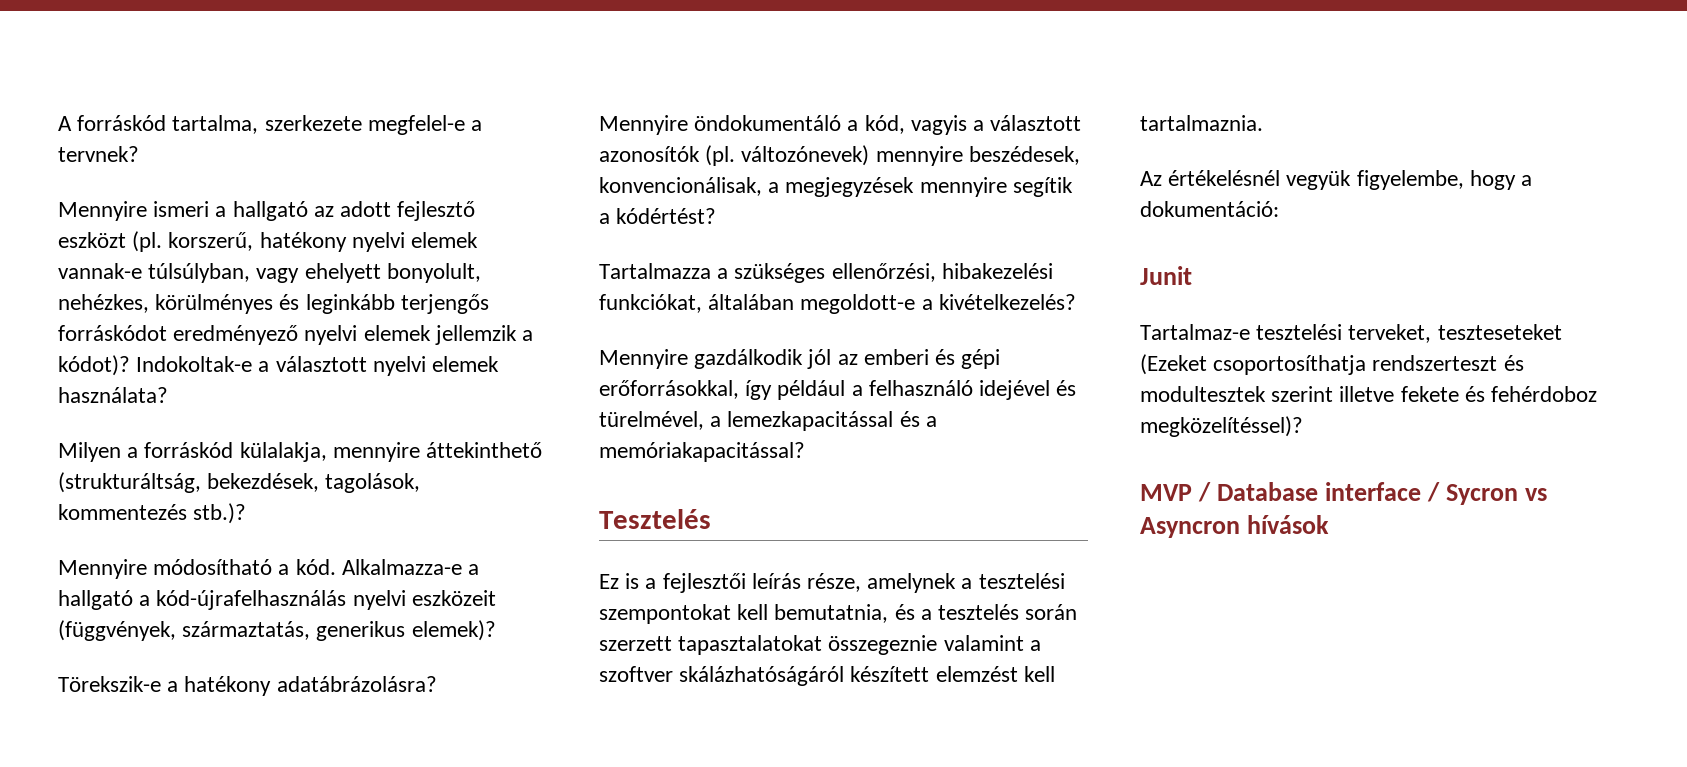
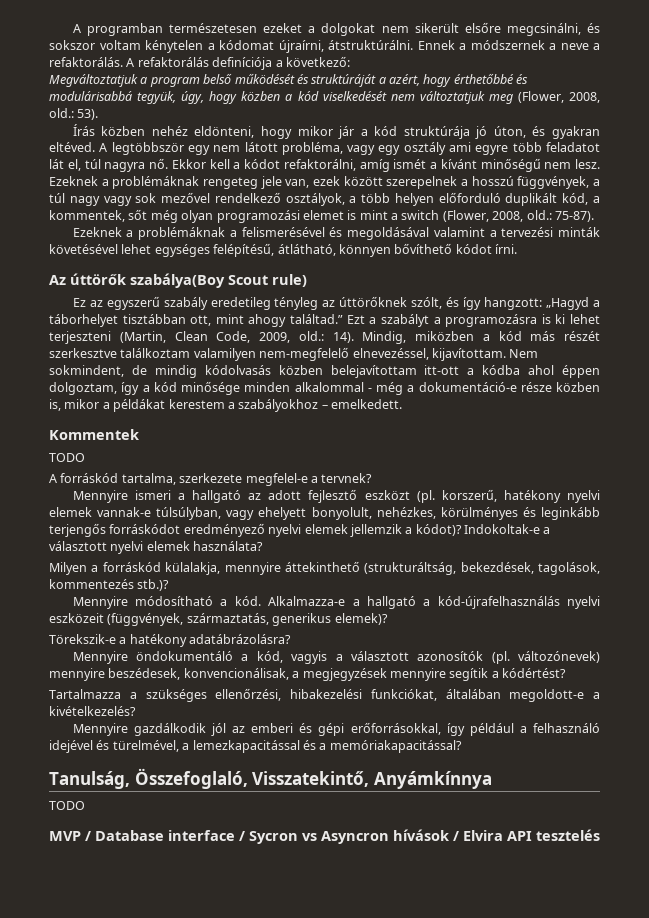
+ A programban természetesen ezeket a dolgokat nem sikerült elsőre megcsinálni, és sokszor voltam kénytelen a kódomat újraírni, átstruktúrálni. Ennek a módszernek a neve a refaktorálás. A refaktorálás definíciója a következő:
+ Megváltoztatjuk a program belső működését és struktúráját a azért, hogy érthetőbbé és modulárisabbá tegyük, úgy, hogy közben a kód viselkedését nem változtatjuk meg (Flower, 2008, old.: 53).
+ Írás közben nehéz eldönteni, hogy mikor jár a kód struktúrája jó úton, és gyakran eltéved. A legtöbbször egy nem látott probléma, vagy egy osztály ami egyre több feladatot lát el, túl nagyra nő. Ekkor kell a kódot refaktorálni, amíg ismét a kívánt minőségű nem lesz. Ezeknek a problémáknak rengeteg jele van, ezek között szerepelnek a hosszú függvények, a túl nagy vagy sok mezővel rendelkező osztályok, a több helyen előforduló duplikált kód, a kommentek, sőt még olyan programozási elemet is mint a switch (Flower, 2008, old.: 75-87).
+ Ezeknek a problémáknak a felismerésével és megoldásával valamint a tervezési minták követésével lehet egységes felépítésű, átlátható, könnyen bővíthető kódot írni.
+ Az úttörők szabálya(Boy Scout rule)
+ Ez az egyszerű szabály eredetileg tényleg az úttörőknek szólt, és így hangzott: „Hagyd a táborhelyet tisztábban ott, mint ahogy találtad.” Ezt a szabályt a programozásra is ki lehet terjeszteni (Martin, Clean Code, 2009, old.: 14). Mindig, miközben a kód más részét szerkesztve találkoztam valamilyen nem-megfelelő elnevezéssel, kijavítottam. Nem sokmindent, de mindig kódolvasás közben belejavítottam itt-ott a kódba ahol éppen dolgoztam, így a kód minősége minden alkalommal - még a dokumentáció-e része közben is, mikor a példákat kerestem a szabályokhoz – emelkedett.
+ Kommentek
+ TODO
- Tesztelés
- Ez is a fejlesztői leírás része, amelynek a tesztelési szempontokat kell bemutatnia, és a tesztelés során szerzett tapasztalatokat összegeznie valamint a szoftver skálázhatóságáról készített elemzést kell tartalmaznia.
- Az értékelésnél vegyük figyelembe, hogy a dokumentáció:
- Junit
- Tartalmaz-e tesztelési terveket, teszteseteket (Ezeket csoportosíthatja rendszerteszt és modultesztek szerint illetve fekete és fehérdoboz megközelítéssel)?
+ Tanulság, Összefoglaló, Visszatekintő, Anyámkínnya
+ TODO
- MVP / Database interface / Sycron vs Asyncron hívások
+ MVP / Database interface / Sycron vs Asyncron hívások / Elvira API tesztelés

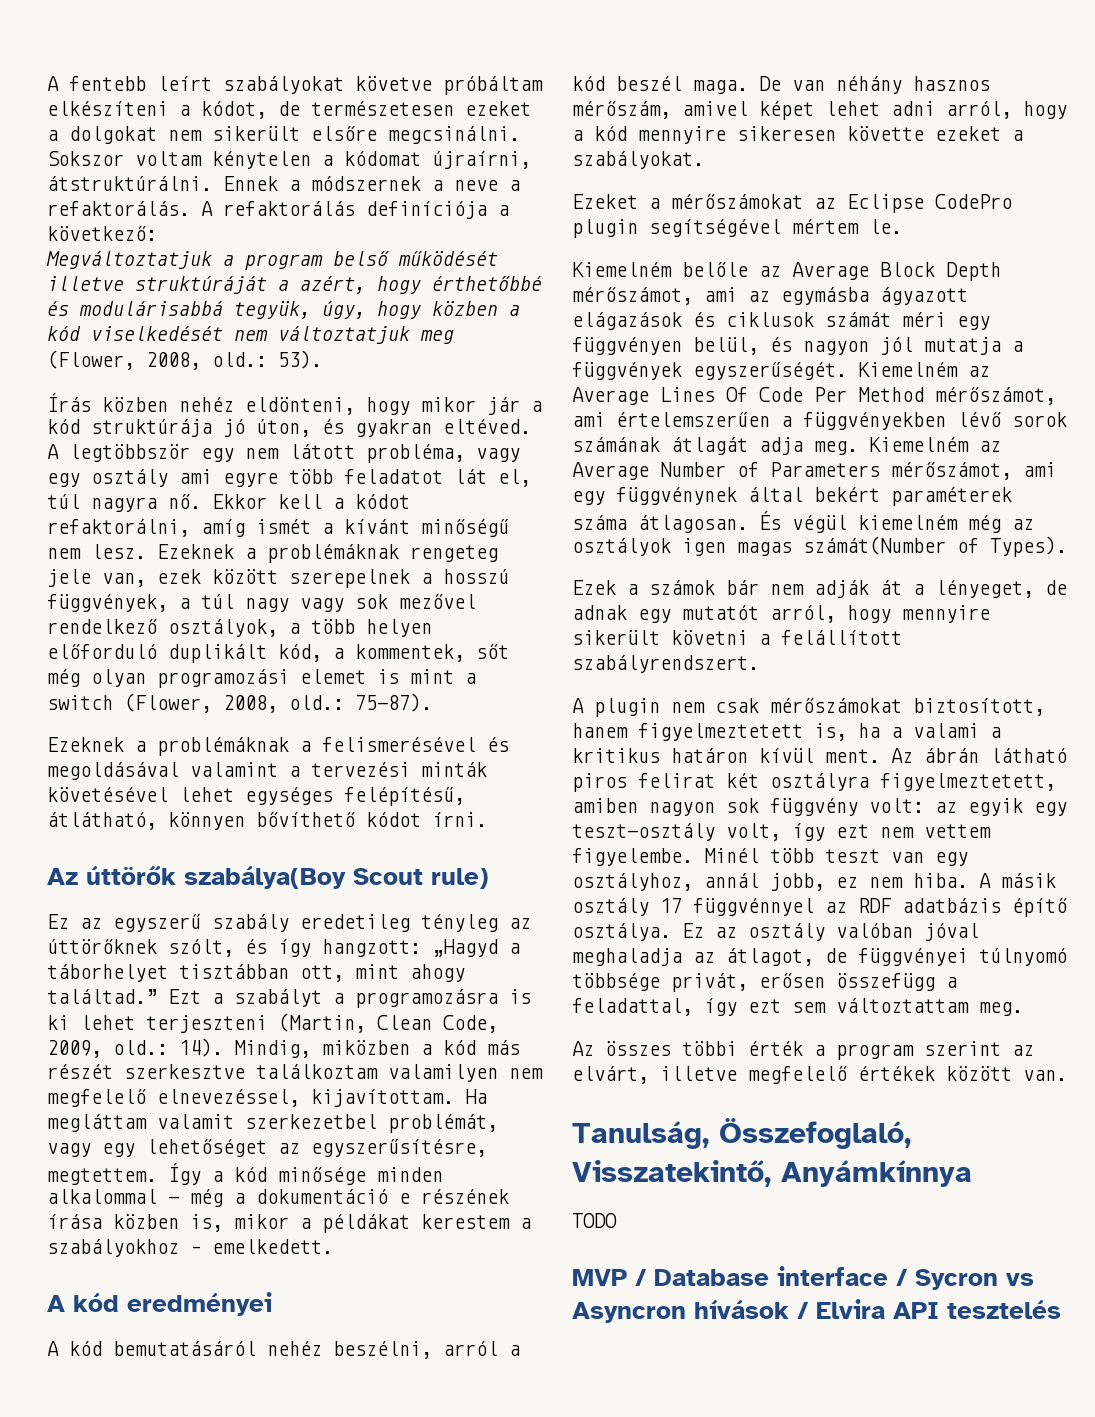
- A programban természetesen ezeket a dolgokat nem sikerült elsőre megcsinálni, és sokszor voltam kénytelen a kódomat újraírni, átstruktúrálni.
+ A fentebb leírt szabályokat követve próbáltam elkészíteni a kódot, de természetesen ezeket a dolgokat nem sikerült elsőre megcsinálni. Sokszor voltam kénytelen a kódomat újraírni, átstruktúrálni.
- Megváltoztatjuk a program belső működését és struktúráját a azért, hogy érthetőbbé és modulárisabbá tegyük, úgy, hogy közben a kód viselkedését nem változtatjuk meg (Flower, 2008, old.: 53).
+ Megváltoztatjuk a program belső működését illetve struktúráját a azért, hogy érthetőbbé és modulárisabbá tegyük, úgy, hogy közben a kód viselkedését nem változtatjuk meg (Flower, 2008, old.: 53).
- Mindig, miközben a kód más részét szerkesztve találkoztam valamilyen nem-megfelelő elnevezéssel, kijavítottam. Nem sokmindent, de mindig kódolvasás közben belejavítottam itt-ott a kódba ahol éppen dolgoztam, így a kód minősége minden alkalommal - még a dokumentáció-e része közben is, mikor a példákat kerestem a szabályokhoz – emelkedett.
+ Mindig, miközben a kód más részét szerkesztve találkoztam valamilyen nem megfelelő elnevezéssel, kijavítottam. Ha megláttam valamit szerkezetbel problémát, vagy egy lehetőséget az egyszerűsítésre, megtettem. Így a kód minősége minden alkalommal - még a dokumentáció e részének írása közben is, mikor a példákat kerestem a szabályokhoz – emelkedett.
- Kommentek
- TODO
- A forráskód tartalma, szerkezete megfelel-e a tervnek?
- Mennyire ismeri a hallgató az adott fejlesztő eszközt (pl. korszerű, hatékony nyelvi elemek vannak-e túlsúlyban, vagy ehelyett bonyolult, nehézkes, körülményes és leginkább terjengős forráskódot eredményező nyelvi elemek jellemzik a kódot)? Indokoltak-e a választott nyelvi elemek használata?
- Milyen a forráskód külalakja, mennyire áttekinthető (strukturáltság, bekezdések, tagolások, kommentezés stb.)?
- Mennyire módosítható a kód. Alkalmazza-e a hallgató a kód-újrafelhasználás nyelvi eszközeit (függvények, származtatás, generikus elemek)?
- Törekszik-e a hatékony adatábrázolásra?
- Mennyire öndokumentáló a kód, vagyis a választott azonosítók (pl. változónevek) mennyire beszédesek, konvencionálisak, a megjegyzések mennyire segítik a kódértést?
- Tartalmazza a szükséges ellenőrzési, hibakezelési funkciókat, általában megoldott-e a kivételkezelés?
- Mennyire gazdálkodik jól az emberi és gépi erőforrásokkal, így például a felhasználó idejével és türelmével, a lemezkapacitással és a memóriakapacitással?
+ A kód eredményei
+ A kód bemutatásáról nehéz beszélni, arról a kód beszél maga. De van néhány hasznos mérőszám, amivel képet lehet adni arról, hogy a kód mennyire sikeresen követte ezeket a szabályokat.
+ Ezeket a mérőszámokat az Eclipse CodePro plugin segítségével mértem le.
+ Kiemelném belőle az Average Block Depth mérőszámot, ami az egymásba ágyazott elágazások és ciklusok számát méri egy függvényen belül, és nagyon jól mutatja a függvények egyszerűségét. Kiemelném az Average Lines Of Code Per Method mérőszámot, ami értelemszerűen a függvényekben lévő sorok számának átlagát adja meg. Kiemelném az Average Number of Parameters mérőszámot, ami egy függvénynek által bekért paraméterek száma átlagosan. És végül kiemelném még az osztályok igen magas számát(Number of Types).
+ Ezek a számok bár nem adják át a lényeget, de adnak egy mutatót arról, hogy mennyire sikerült követni a felállított szabályrendszert.
+ A plugin nem csak mérőszámokat biztosított, hanem figyelmeztetett is, ha a valami a kritikus határon kívül ment. Az ábrán látható piros felirat két osztályra figyelmeztetett, amiben nagyon sok függvény volt: az egyik egy teszt-osztály volt, így ezt nem vettem figyelembe. Minél több teszt van egy osztályhoz, annál jobb, ez nem hiba. A másik osztály 17 függvénnyel az RDF adatbázis építő osztálya. Ez az osztály valóban jóval meghaladja az átlagot, de függvényei túlnyomó többsége privát, erősen összefügg a feladattal, így ezt sem változtattam meg.
+ Az összes többi érték a program szerint az elvárt, illetve megfelelő értékek között van.

